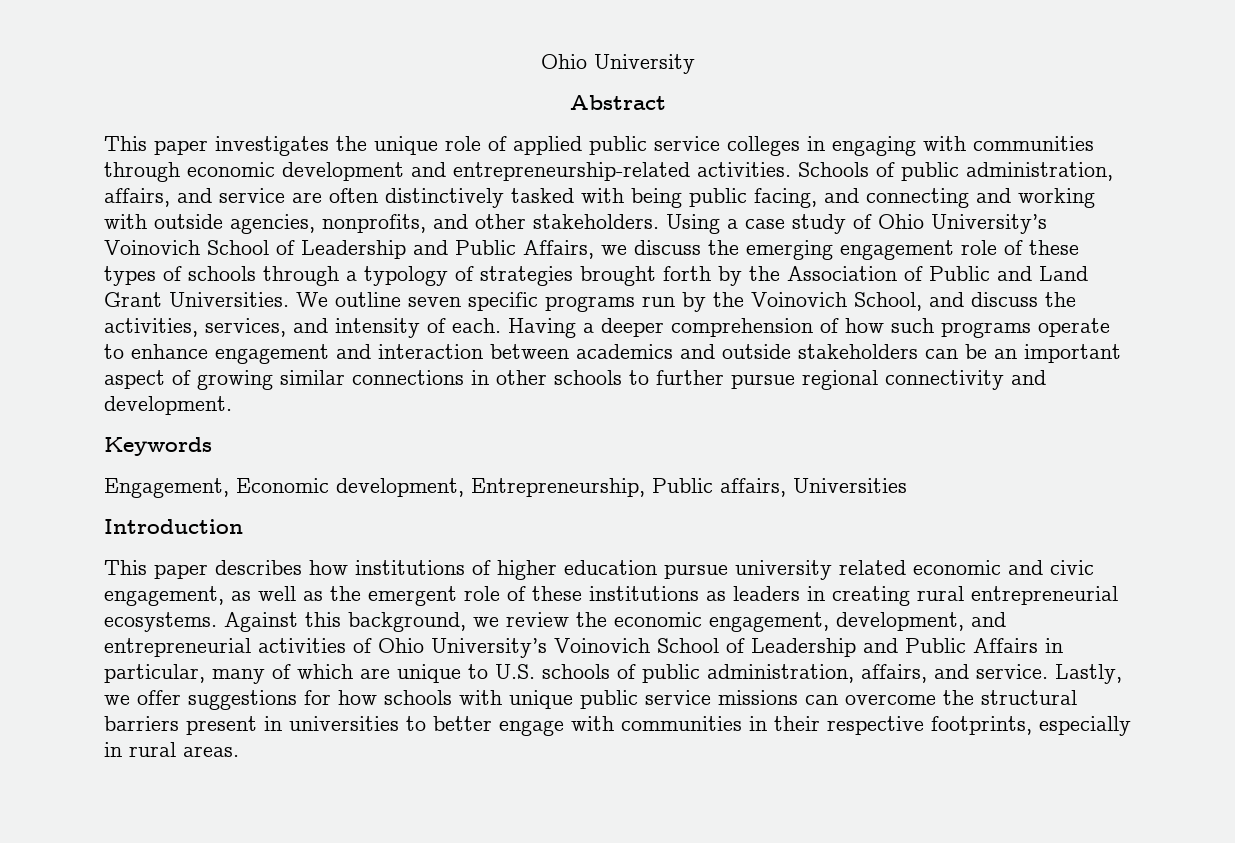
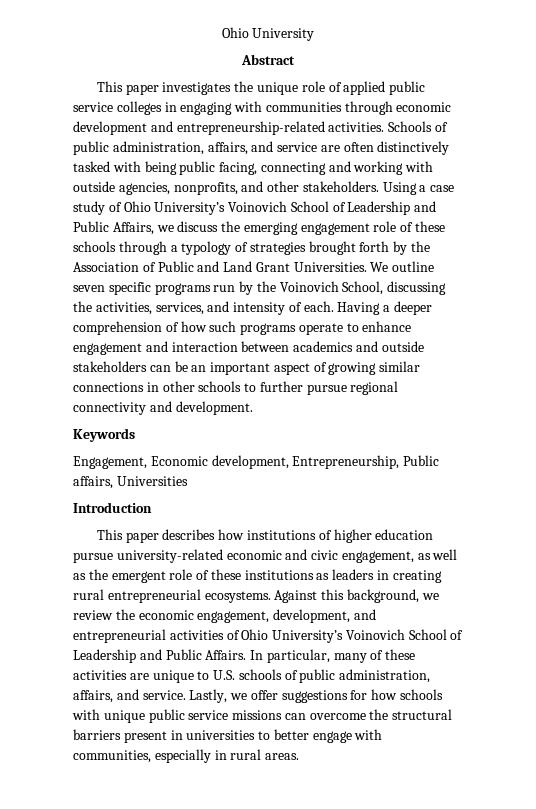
- Schools of public administration, affairs, and service are often distinctively tasked with being public facing, and connecting and working with outside agencies, nonprofits, and other stakeholders.
+ Schools of public administration, affairs, and service are often distinctively tasked with being public facing, connecting and working with outside agencies, nonprofits, and other stakeholders.
- Using a case study of Ohio University’s Voinovich School of Leadership and Public Affairs, we discuss the emerging engagement role of these types of schools through a typology of strategies brought forth by the Association of Public and Land Grant Universities.
+ Using a case study of Ohio University’s Voinovich School of Leadership and Public Affairs, we discuss the emerging engagement role of these schools through a typology of strategies brought forth by the Association of Public and Land Grant Universities.
- We outline seven specific programs run by the Voinovich School, and discuss the activities, services, and intensity of each.
+ We outline seven specific programs run by the Voinovich School, discussing the activities, services, and intensity of each.
- This paper describes how institutions of higher education pursue university related economic and civic engagement, as well as the emergent role of these institutions as leaders in creating rural entrepreneurial ecosystems.
+ This paper describes how institutions of higher education pursue university-related economic and civic engagement, as well as the emergent role of these institutions as leaders in creating rural entrepreneurial ecosystems.
- Against this background, we review the economic engagement, development, and entrepreneurial activities of Ohio University’s Voinovich School of Leadership and Public Affairs in particular, many of which are unique to U.S. schools of public administration, affairs, and service.
+ Against this background, we review the economic engagement, development, and entrepreneurial activities of Ohio University’s Voinovich School of Leadership and Public Affairs. In particular, many of these activities are unique to U.S. schools of public administration, affairs, and service.
- Lastly, we offer suggestions for how schools with unique public service missions can overcome the structural barriers present in universities to better engage with communities in their respective footprints, especially in rural areas.
+ Lastly, we offer suggestions for how schools with unique public service missions can overcome the structural barriers present in universities to better engage with communities, especially in rural areas.

